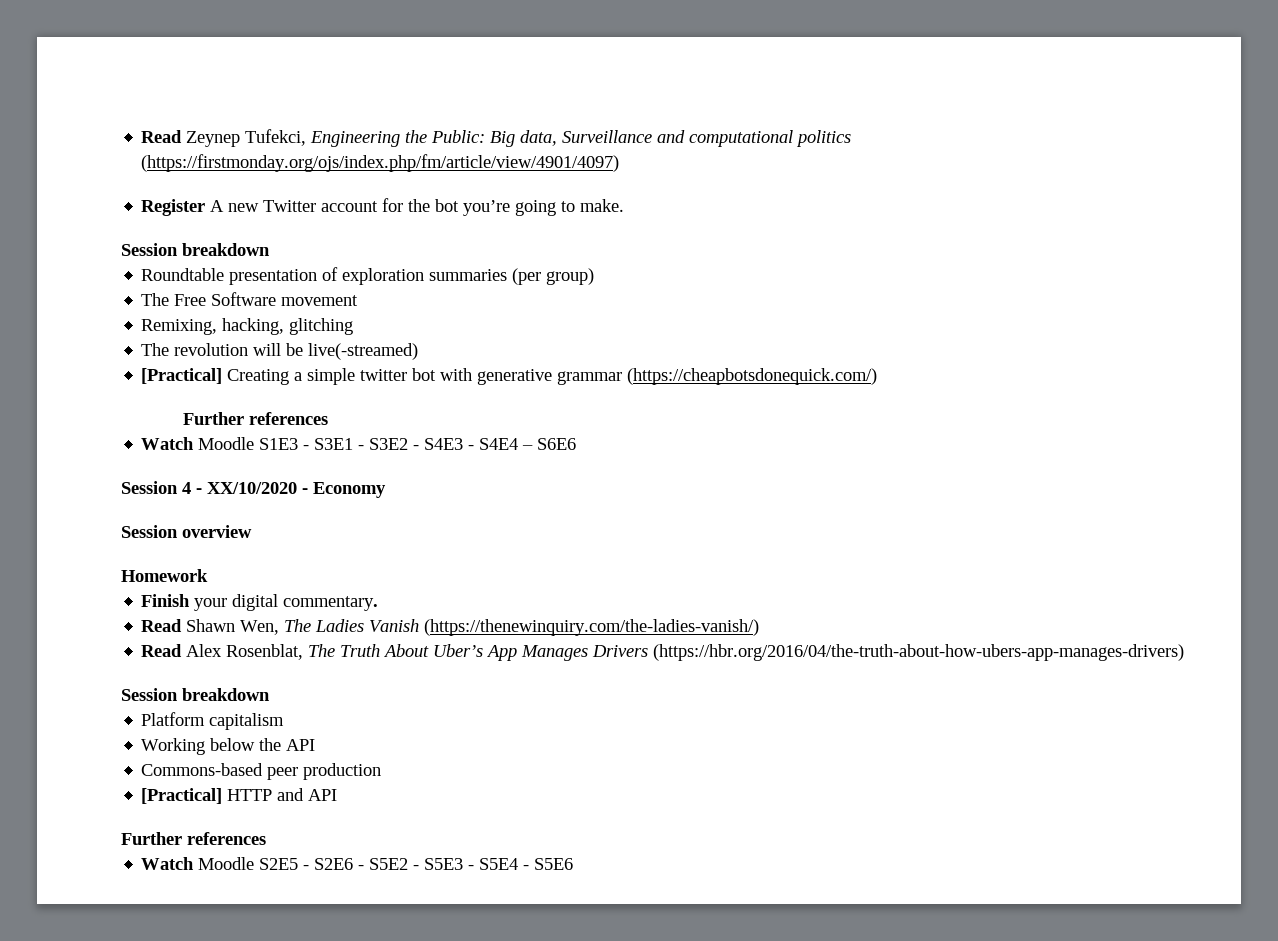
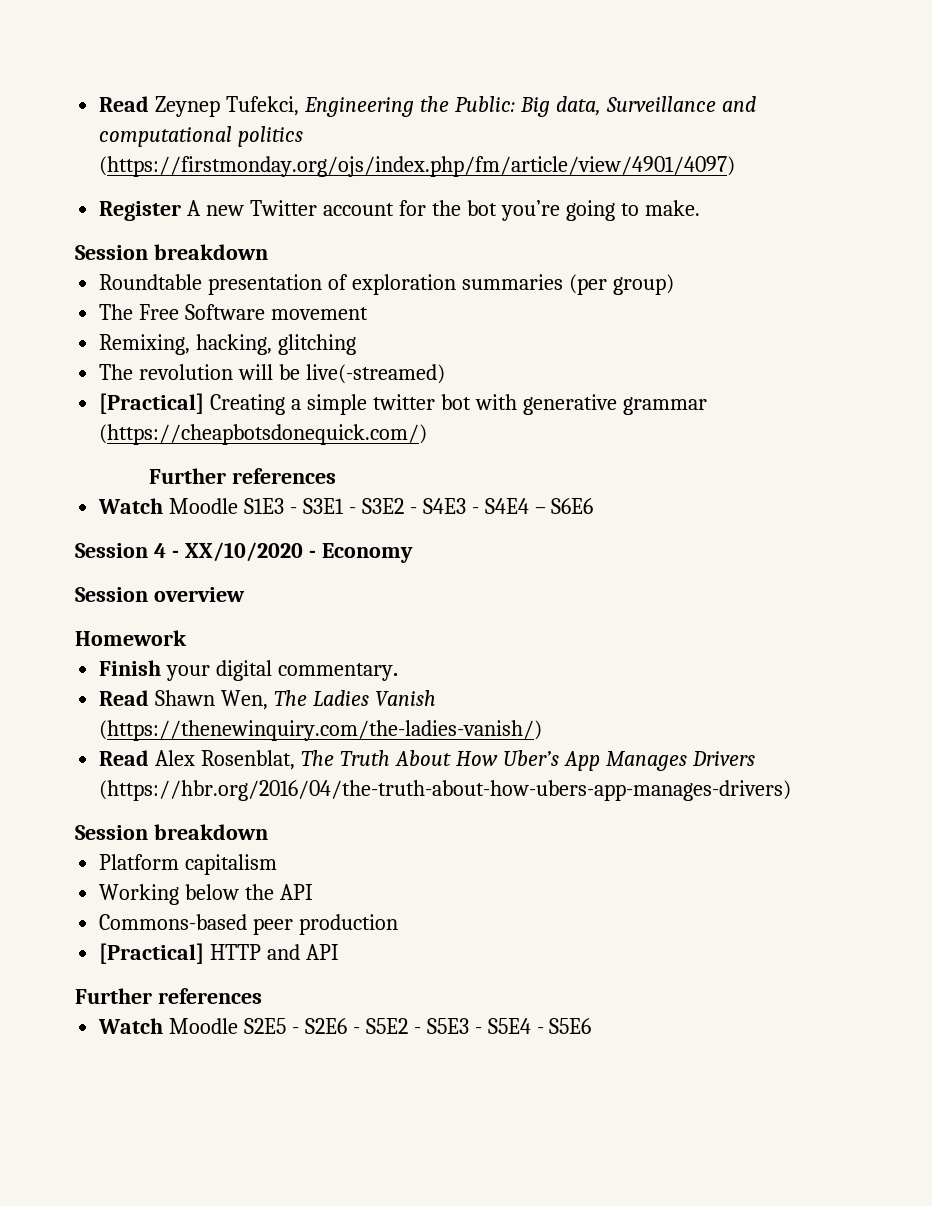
- Read Alex Rosenblat, The Truth About Uber’s App Manages Drivers (https://hbr.org/2016/04/the-truth-about-how-ubers-app-manages-drivers)
+ Read Alex Rosenblat, The Truth About How Uber’s App Manages Drivers (https://hbr.org/2016/04/the-truth-about-how-ubers-app-manages-drivers)

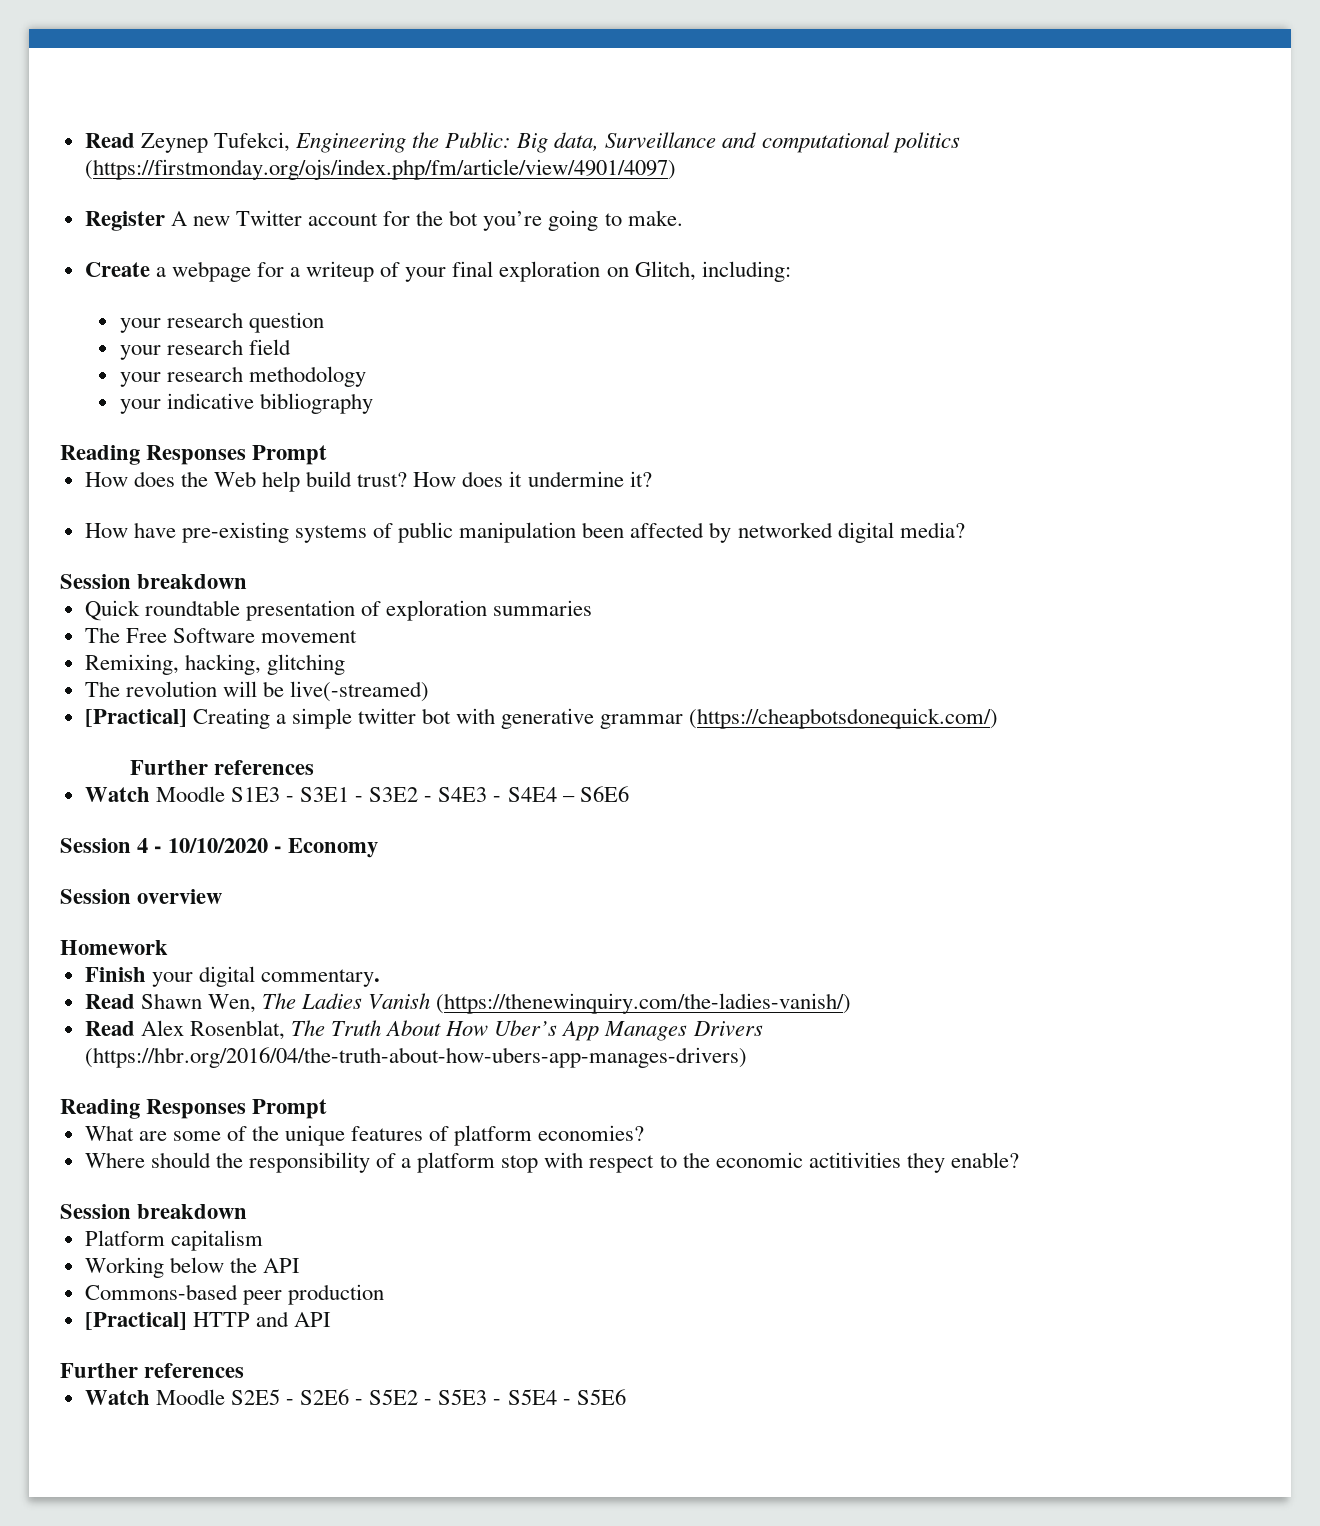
  Register A new Twitter account for the bot you’re going to make.
+ Create a webpage for a writeup of your final exploration on Glitch, including:
+ your research question
+ your research field
+ your research methodology
+ your indicative bibliography
+ Reading Responses Prompt
+ How does the Web help build trust? How does it undermine it?
+ How have pre-existing systems of public manipulation been affected by networked digital media?
  Session breakdown
- Roundtable presentation of exploration summaries (per group)
+ Quick roundtable presentation of exploration summaries
- Session 4 - XX/10/2020 - Economy
+ Session 4 - 10/10/2020 - Economy
  Read Alex Rosenblat, The Truth About How Uber’s App Manages Drivers (https://hbr.org/2016/04/the-truth-about-how-ubers-app-manages-drivers)
+ Reading Responses Prompt
+ What are some of the unique features of platform economies?
+ Where should the responsibility of a platform stop with respect to the economic actitivities they enable?

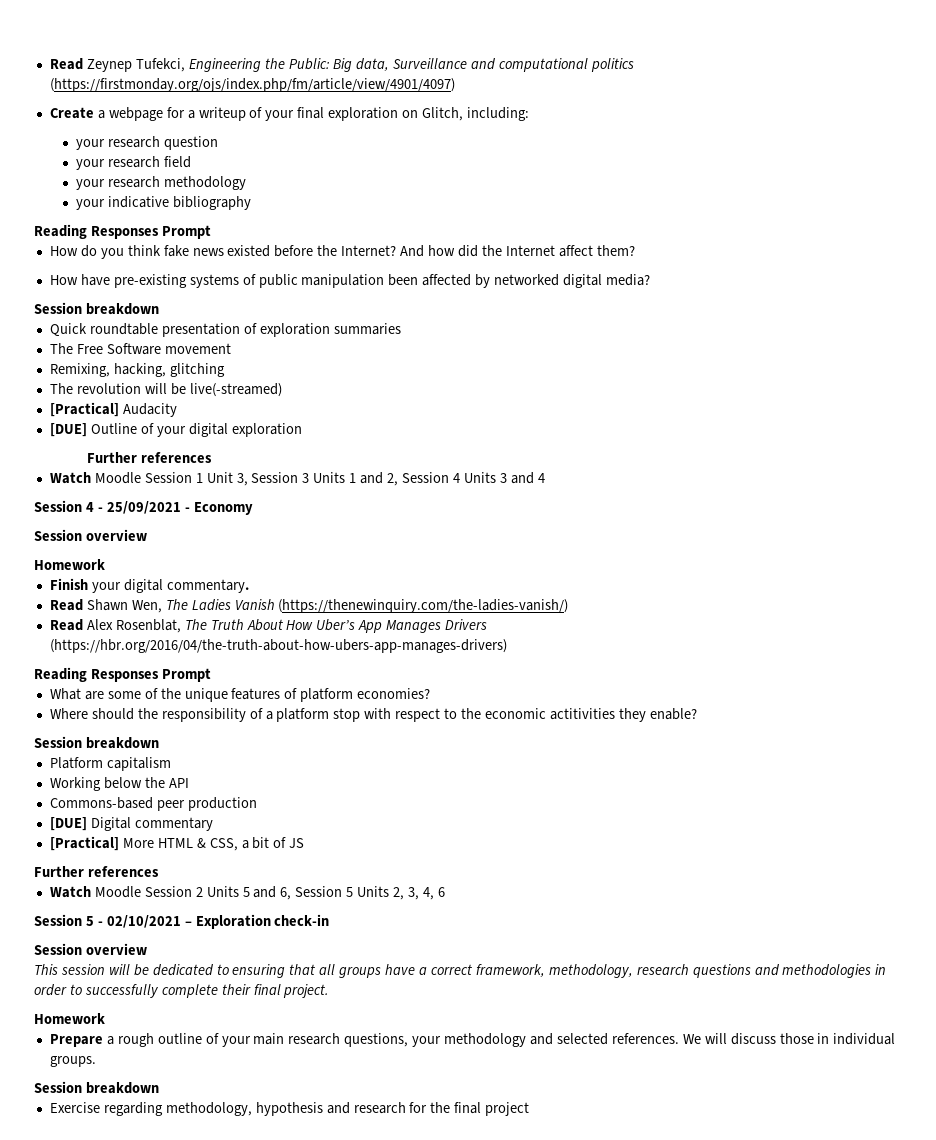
- Register A new Twitter account for the bot you’re going to make.
- How does the Web help build trust? How does it undermine it?
+ How do you think fake news existed before the Internet? And how did the Internet affect them?
- [Practical] Creating a simple twitter bot with generative grammar (https://cheapbotsdonequick.com/)
+ [Practical] Audacity
+ [DUE] Outline of your digital exploration
  Further references
- Watch Moodle S1E3 - S3E1 - S3E2 - S4E3 - S4E4 – S6E6
+ Watch Moodle Session 1 Unit 3, Session 3 Units 1 and 2, Session 4 Units 3 and 4
- Session 4 - 10/10/2020 - Economy
+ Session 4 - 25/09/2021 - Economy
- [Practical] HTTP and API
+ [DUE] Digital commentary
+ [Practical] More HTML & CSS, a bit of JS
  Further references
- Watch Moodle S2E5 - S2E6 - S5E2 - S5E3 - S5E4 - S5E6
+ Watch Moodle Session 2 Units 5 and 6, Session 5 Units 2, 3, 4, 6
+ Session 5 - 02/10/2021 – Exploration check-in
+ Session overview
+ This session will be dedicated to ensuring that all groups have a correct framework, methodology, research questions and methodologies in order to successfully complete their final project.
+ Homework
+ Prepare a rough outline of your main research questions, your methodology and selected references. We will discuss those in individual groups.
+ Session breakdown
+ Exercise regarding methodology, hypothesis and research for the final project

